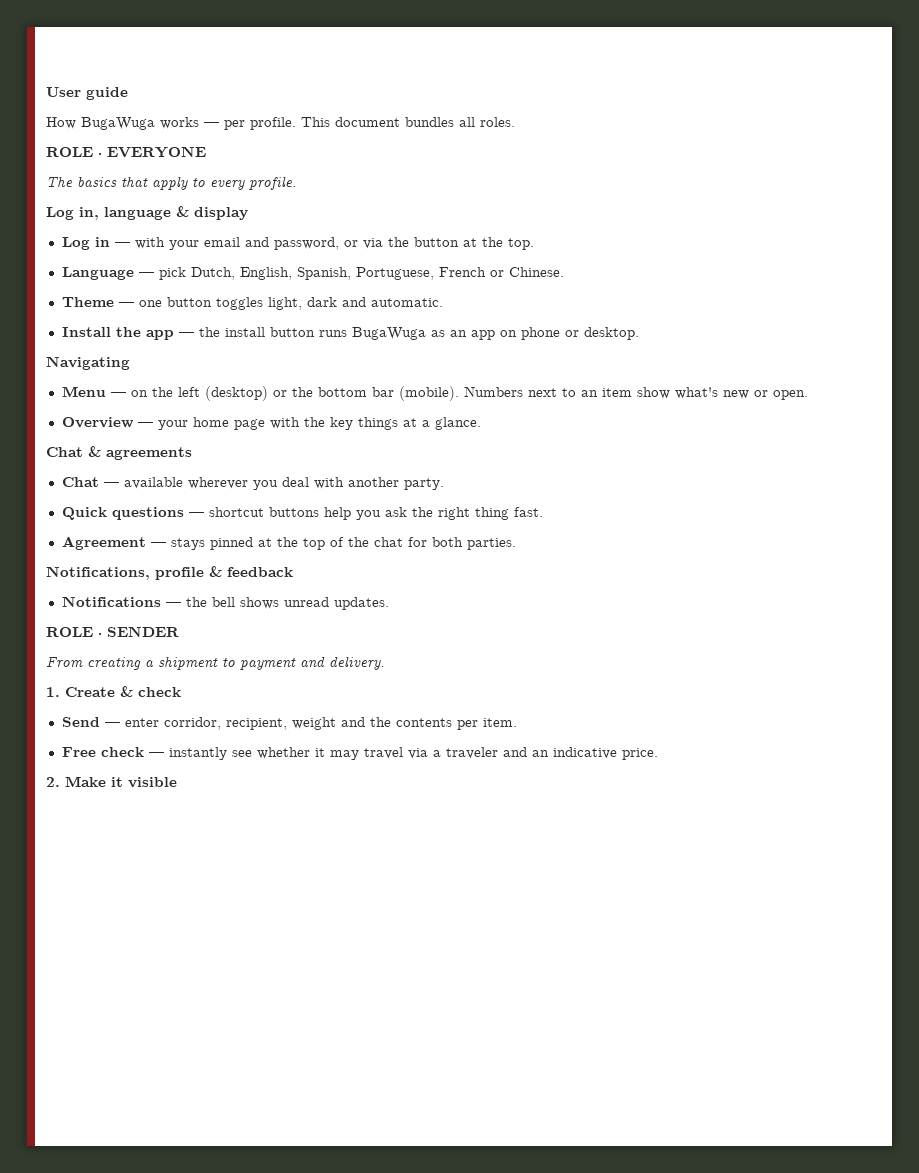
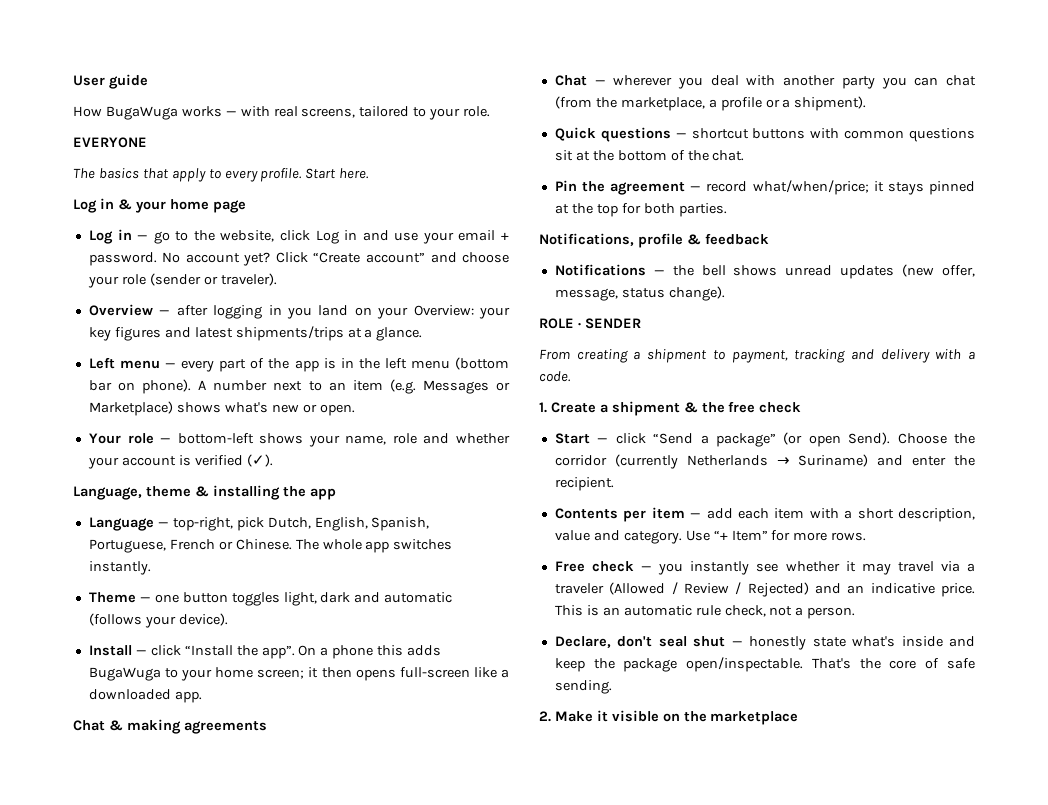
- How BugaWuga works — per profile. This document bundles all roles.
- ROLE · EVERYONE
+ How BugaWuga works — with real screens, tailored to your role.
+ EVERYONE
- The basics that apply to every profile.
- Log in, language & display
- Log in — with your email and password, or via the button at the top.
+ The basics that apply to every profile. Start here.
+ Log in & your home page
+ Log in — go to the website, click Log in and use your email + password. No account yet? Click “Create account” and choose your role (sender or traveler).
+ Overview — after logging in you land on your Overview: your key figures and latest shipments/trips at a glance.
+ Left menu — every part of the app is in the left menu (bottom bar on phone). A number next to an item (e.g. Messages or Marketplace) shows what's new or open.
+ Your role — bottom-left shows your name, role and whether your account is verified (✓).
+ Language, theme & installing the app
- Language — pick Dutch, English, Spanish, Portuguese, French or Chinese.
+ Language — top-right, pick Dutch, English, Spanish, Portuguese, French or Chinese. The whole app switches instantly.
- Theme — one button toggles light, dark and automatic.
- Install the app — the install button runs BugaWuga as an app on phone or desktop.
- Navigating
- Menu — on the left (desktop) or the bottom bar (mobile). Numbers next to an item show what's new or open.
- Overview — your home page with the key things at a glance.
+ Theme — one button toggles light, dark and automatic (follows your device).
+ Install — click “Install the app”. On a phone this adds BugaWuga to your home screen; it then opens full-screen like a downloaded app.
- Chat & agreements
+ Chat & making agreements
- Chat — available wherever you deal with another party.
+ Chat — wherever you deal with another party you can chat (from the marketplace, a profile or a shipment).
- Quick questions — shortcut buttons help you ask the right thing fast.
- Agreement — stays pinned at the top of the chat for both parties.
+ Quick questions — shortcut buttons with common questions sit at the bottom of the chat.
+ Pin the agreement — record what/when/price; it stays pinned at the top for both parties.
- Notifications — the bell shows unread updates.
+ Notifications — the bell shows unread updates (new offer, message, status change).
- From creating a shipment to payment and delivery.
- 1. Create & check
- Send — enter corridor, recipient, weight and the contents per item.
+ From creating a shipment to payment, tracking and delivery with a code.
+ 1. Create a shipment & the free check
+ Start — click “Send a package” (or open Send). Choose the corridor (currently Netherlands → Suriname) and enter the recipient.
+ Contents per item — add each item with a short description, value and category. Use “+ Item” for more rows.
- Free check — instantly see whether it may travel via a traveler and an indicative price.
+ Free check — you instantly see whether it may travel via a traveler (Allowed / Review / Rejected) and an indicative price. This is an automatic rule check, not a person.
+ Declare, don't seal shut — honestly state what's inside and keep the package open/inspectable. That's the core of safe sending.
- 2. Make it visible
+ 2. Make it visible on the marketplace

